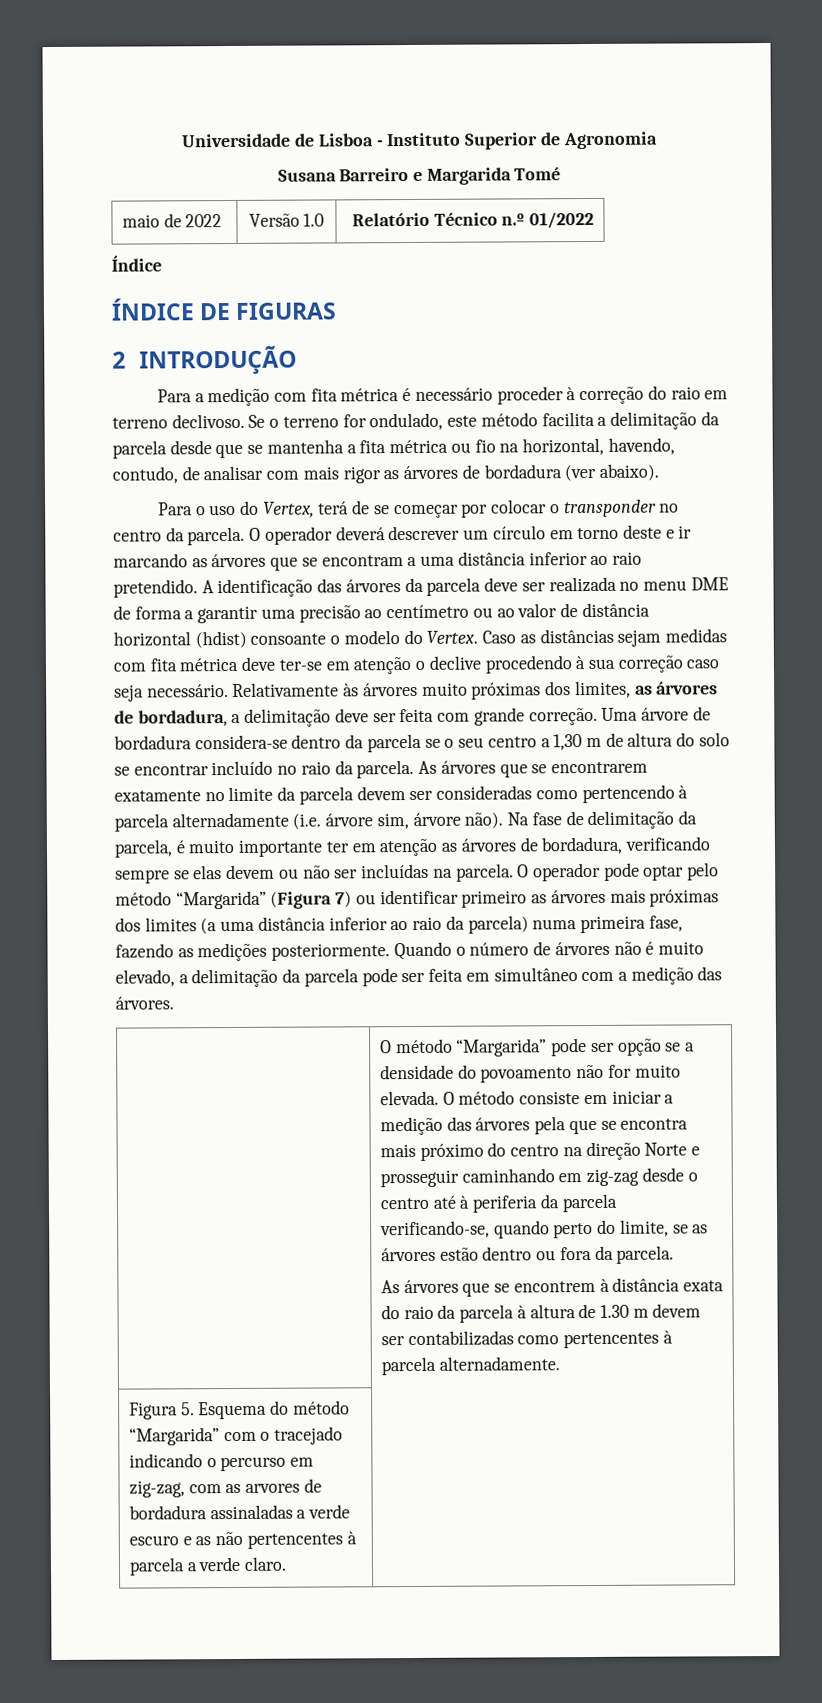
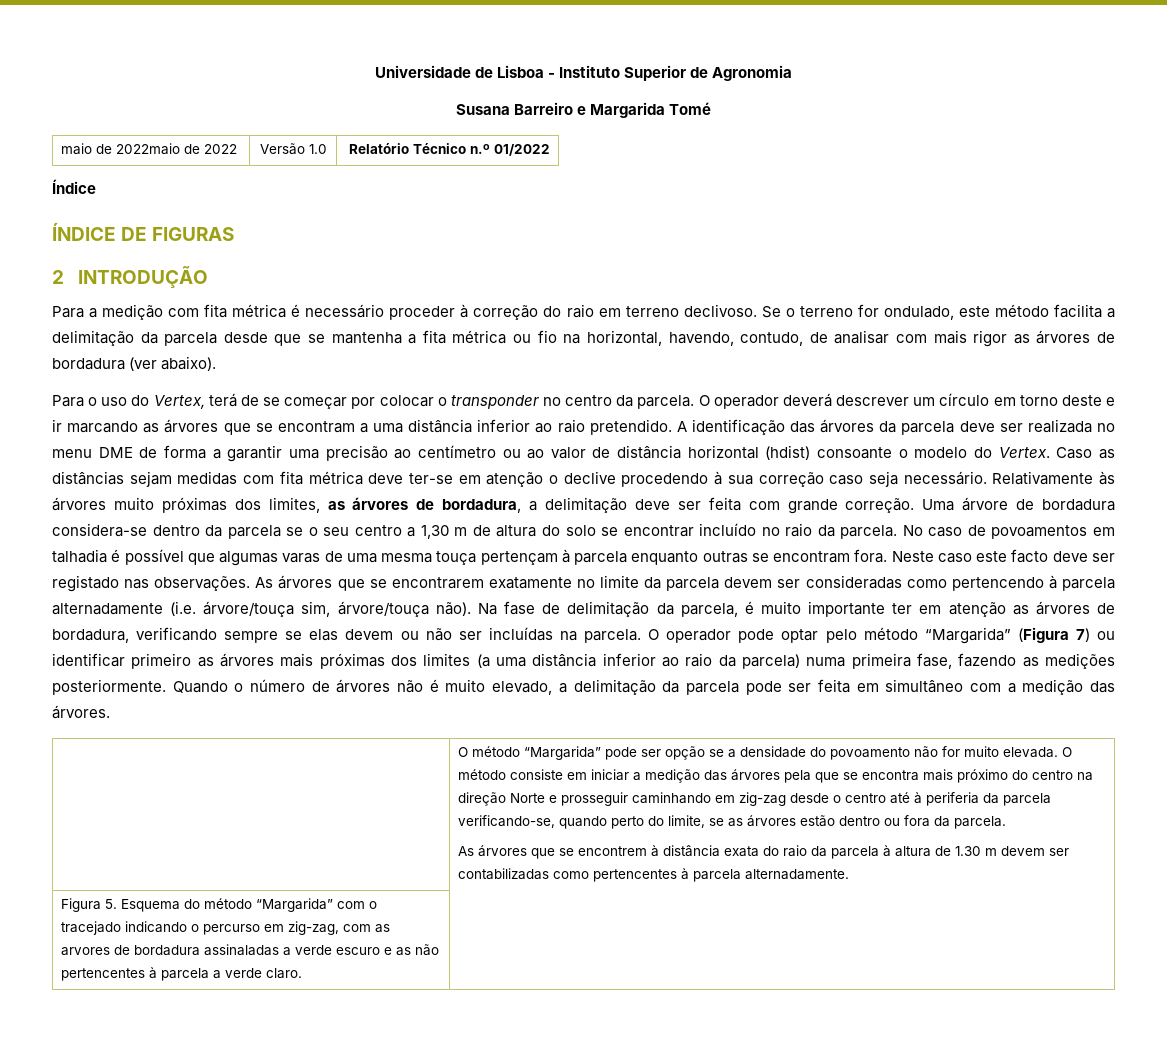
- maio de 2022 | Versão 1.0 | Relatório Técnico n.º 01/2022
+ maio de 2022maio de 2022 | Versão 1.0 | Relatório Técnico n.º 01/2022
+ No caso de povoamentos em talhadia é possível que algumas varas de uma mesma touça pertençam à parcela enquanto outras se encontram fora. Neste caso este facto deve ser registado nas observações.
- As árvores que se encontrarem exatamente no limite da parcela devem ser consideradas como pertencendo à parcela alternadamente (i.e. árvore sim, árvore não).
+ As árvores que se encontrarem exatamente no limite da parcela devem ser consideradas como pertencendo à parcela alternadamente (i.e. árvore/touça sim, árvore/touça não).

